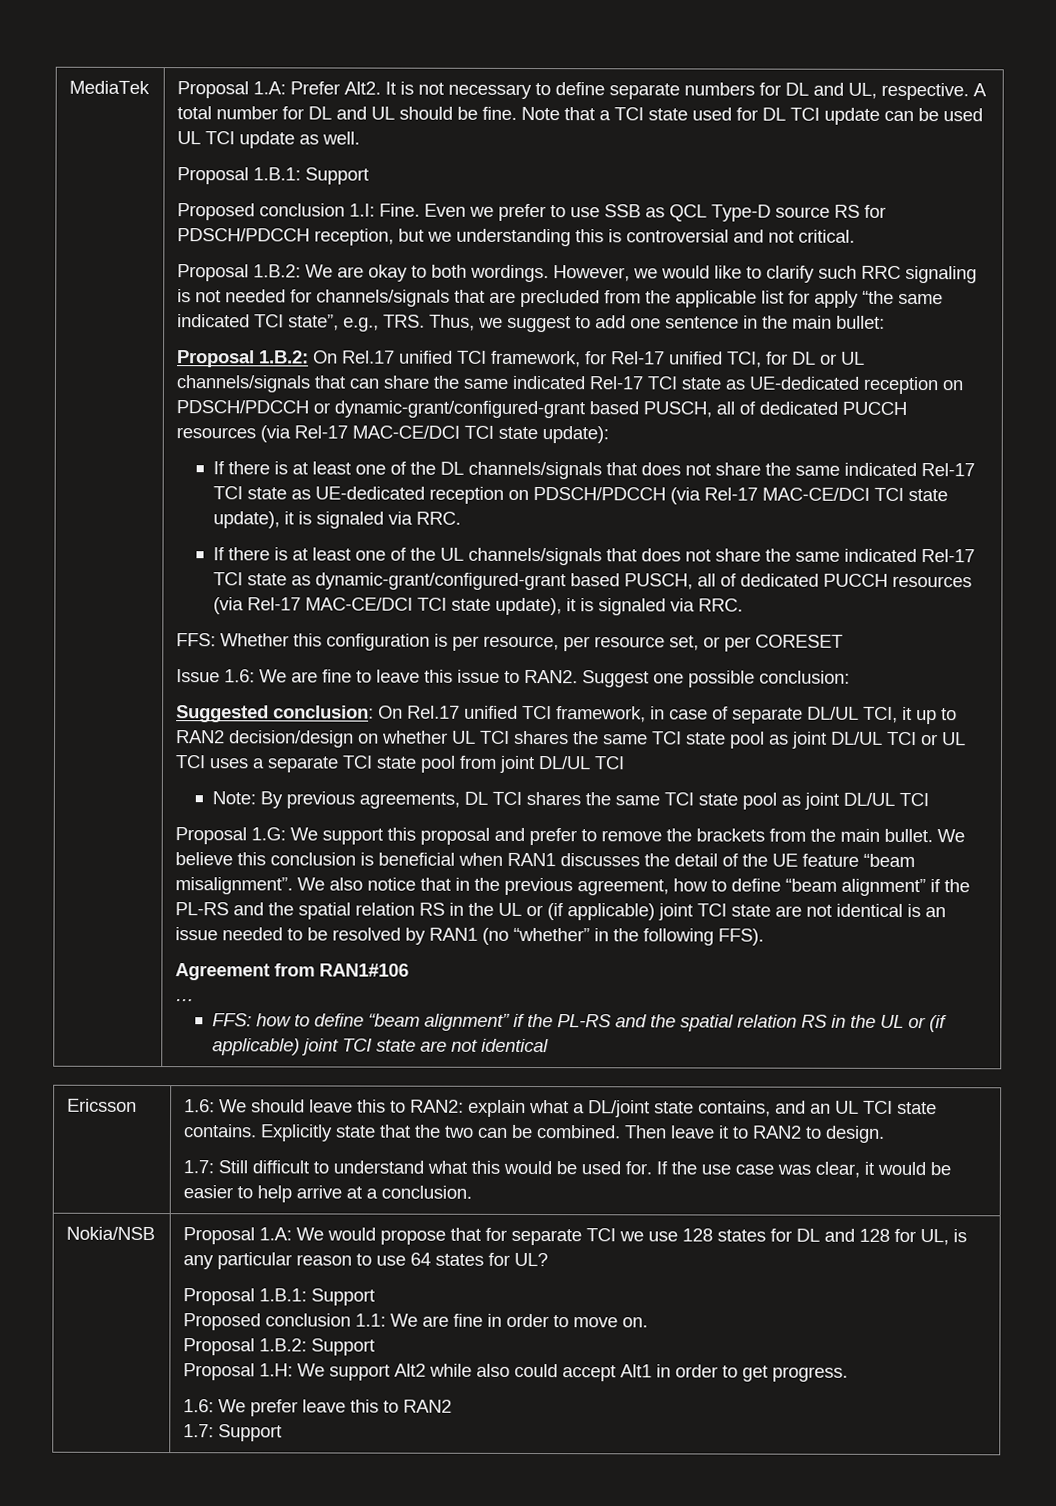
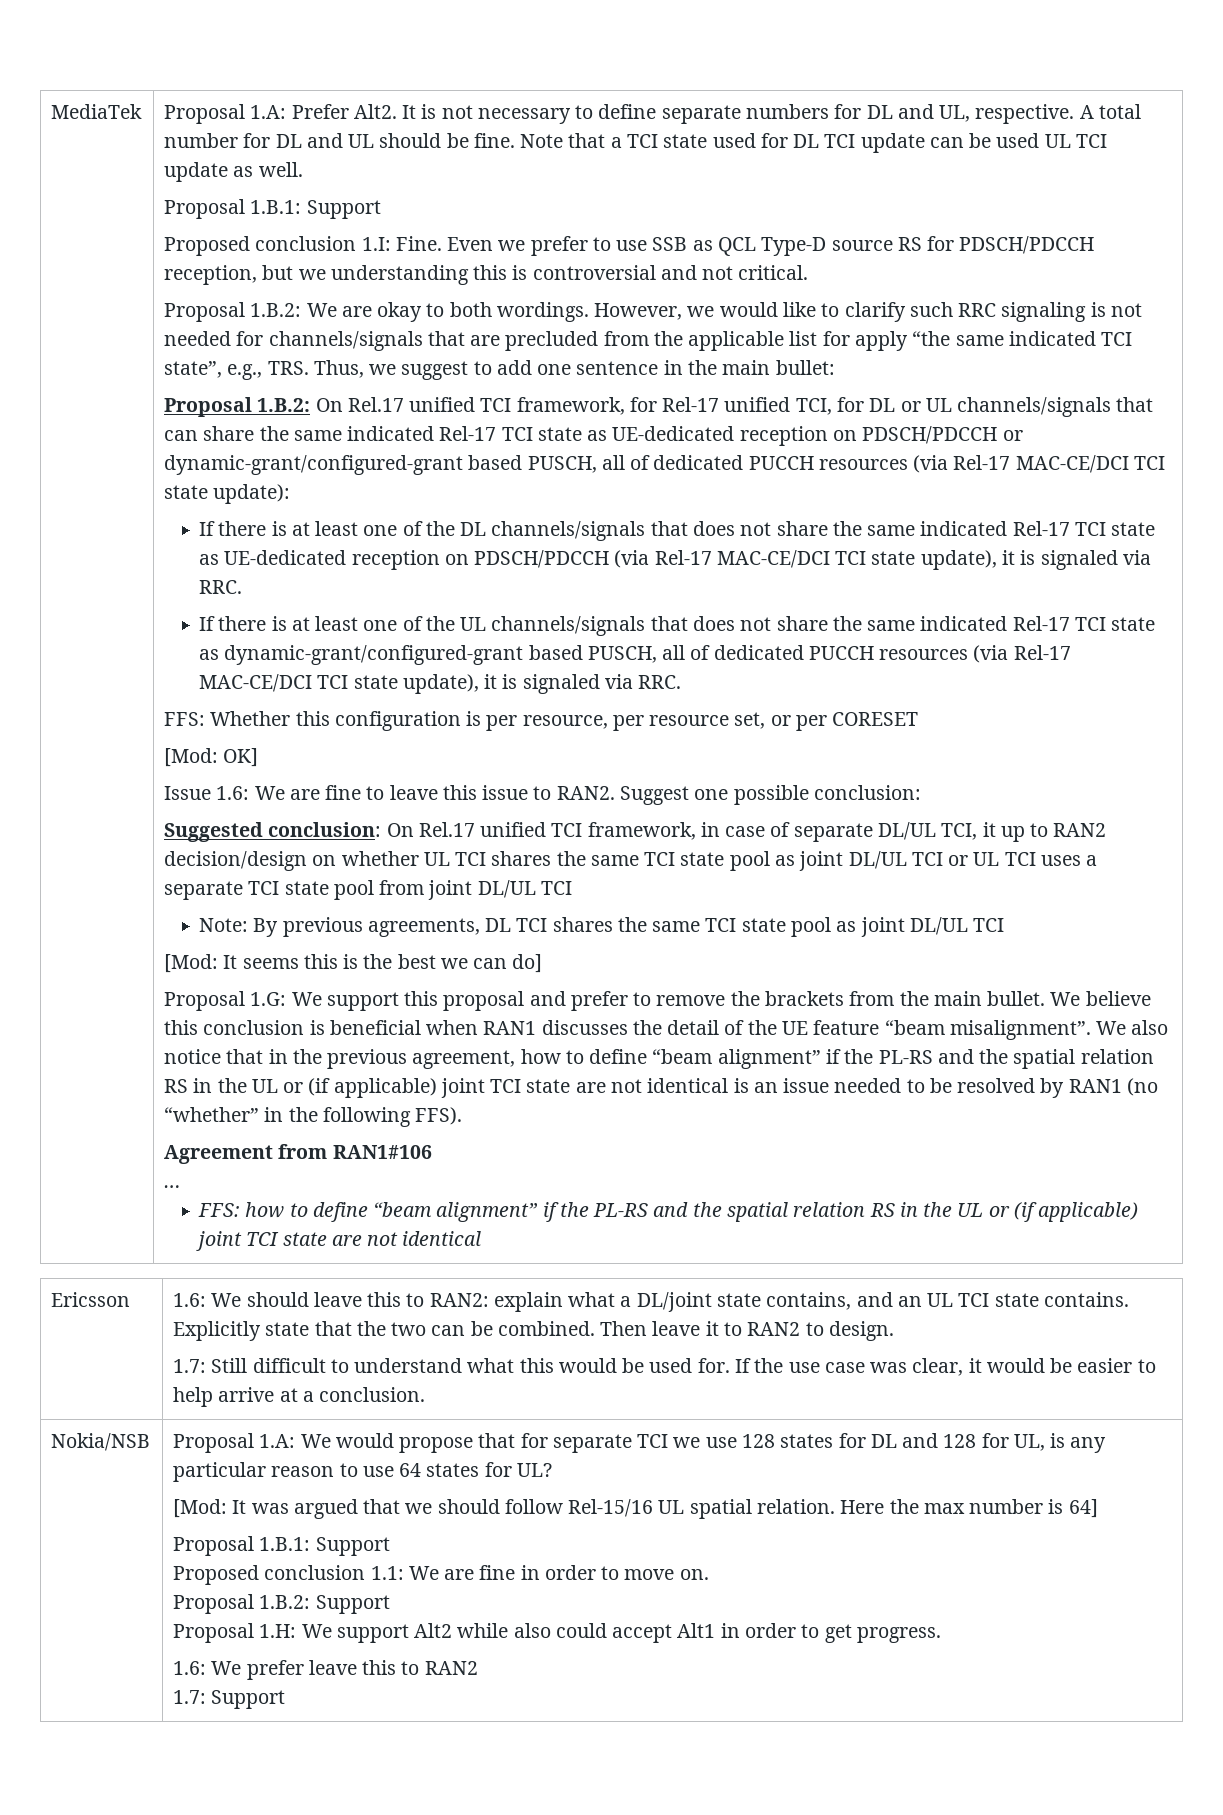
+ [Mod: OK]
+ [Mod: It seems this is the best we can do]
+ [Mod: It was argued that we should follow Rel-15/16 UL spatial relation. Here the max number is 64]

